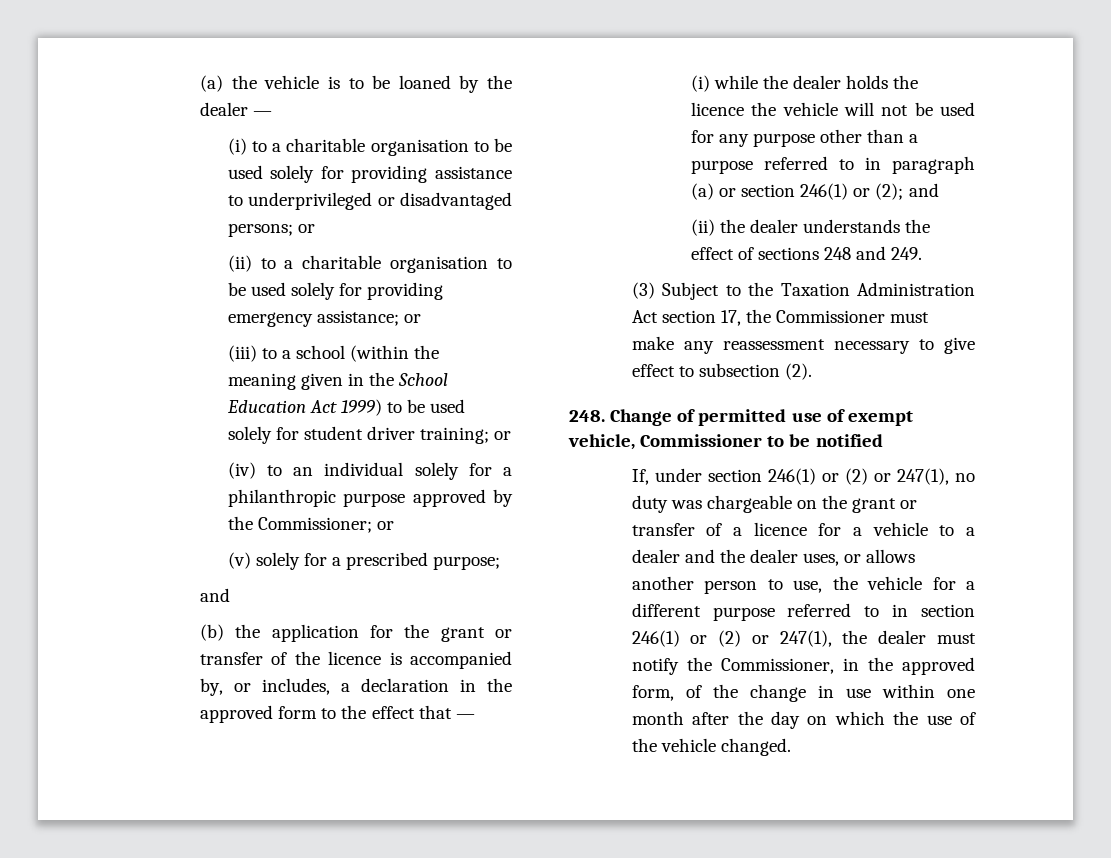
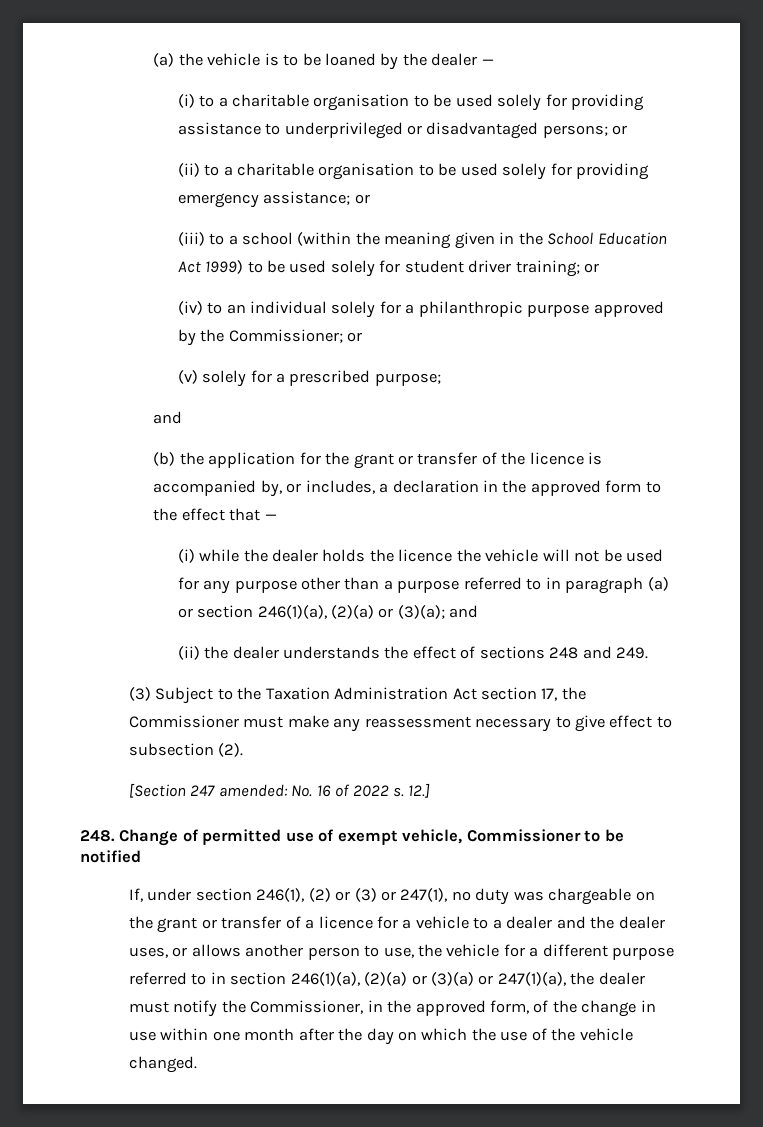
- (i) while the dealer holds the licence the vehicle will not be used for any purpose other than a purpose referred to in paragraph (a) or section 246(1) or (2); and
+ (i) while the dealer holds the licence the vehicle will not be used for any purpose other than a purpose referred to in paragraph (a) or section 246(1)(a), (2)(a) or (3)(a); and
+ [Section 247 amended: No. 16 of 2022 s. 12.]
- If, under section 246(1) or (2) or 247(1), no duty was chargeable on the grant or transfer of a licence for a vehicle to a dealer and the dealer uses, or allows another person to use, the vehicle for a different purpose referred to in section 246(1) or (2) or 247(1), the dealer must notify the Commissioner, in the approved form, of the change in use within one month after the day on which the use of the vehicle changed.
+ If, under section 246(1), (2) or (3) or 247(1), no duty was chargeable on the grant or transfer of a licence for a vehicle to a dealer and the dealer uses, or allows another person to use, the vehicle for a different purpose referred to in section 246(1)(a), (2)(a) or (3)(a) or 247(1)(a), the dealer must notify the Commissioner, in the approved form, of the change in use within one month after the day on which the use of the vehicle changed.

